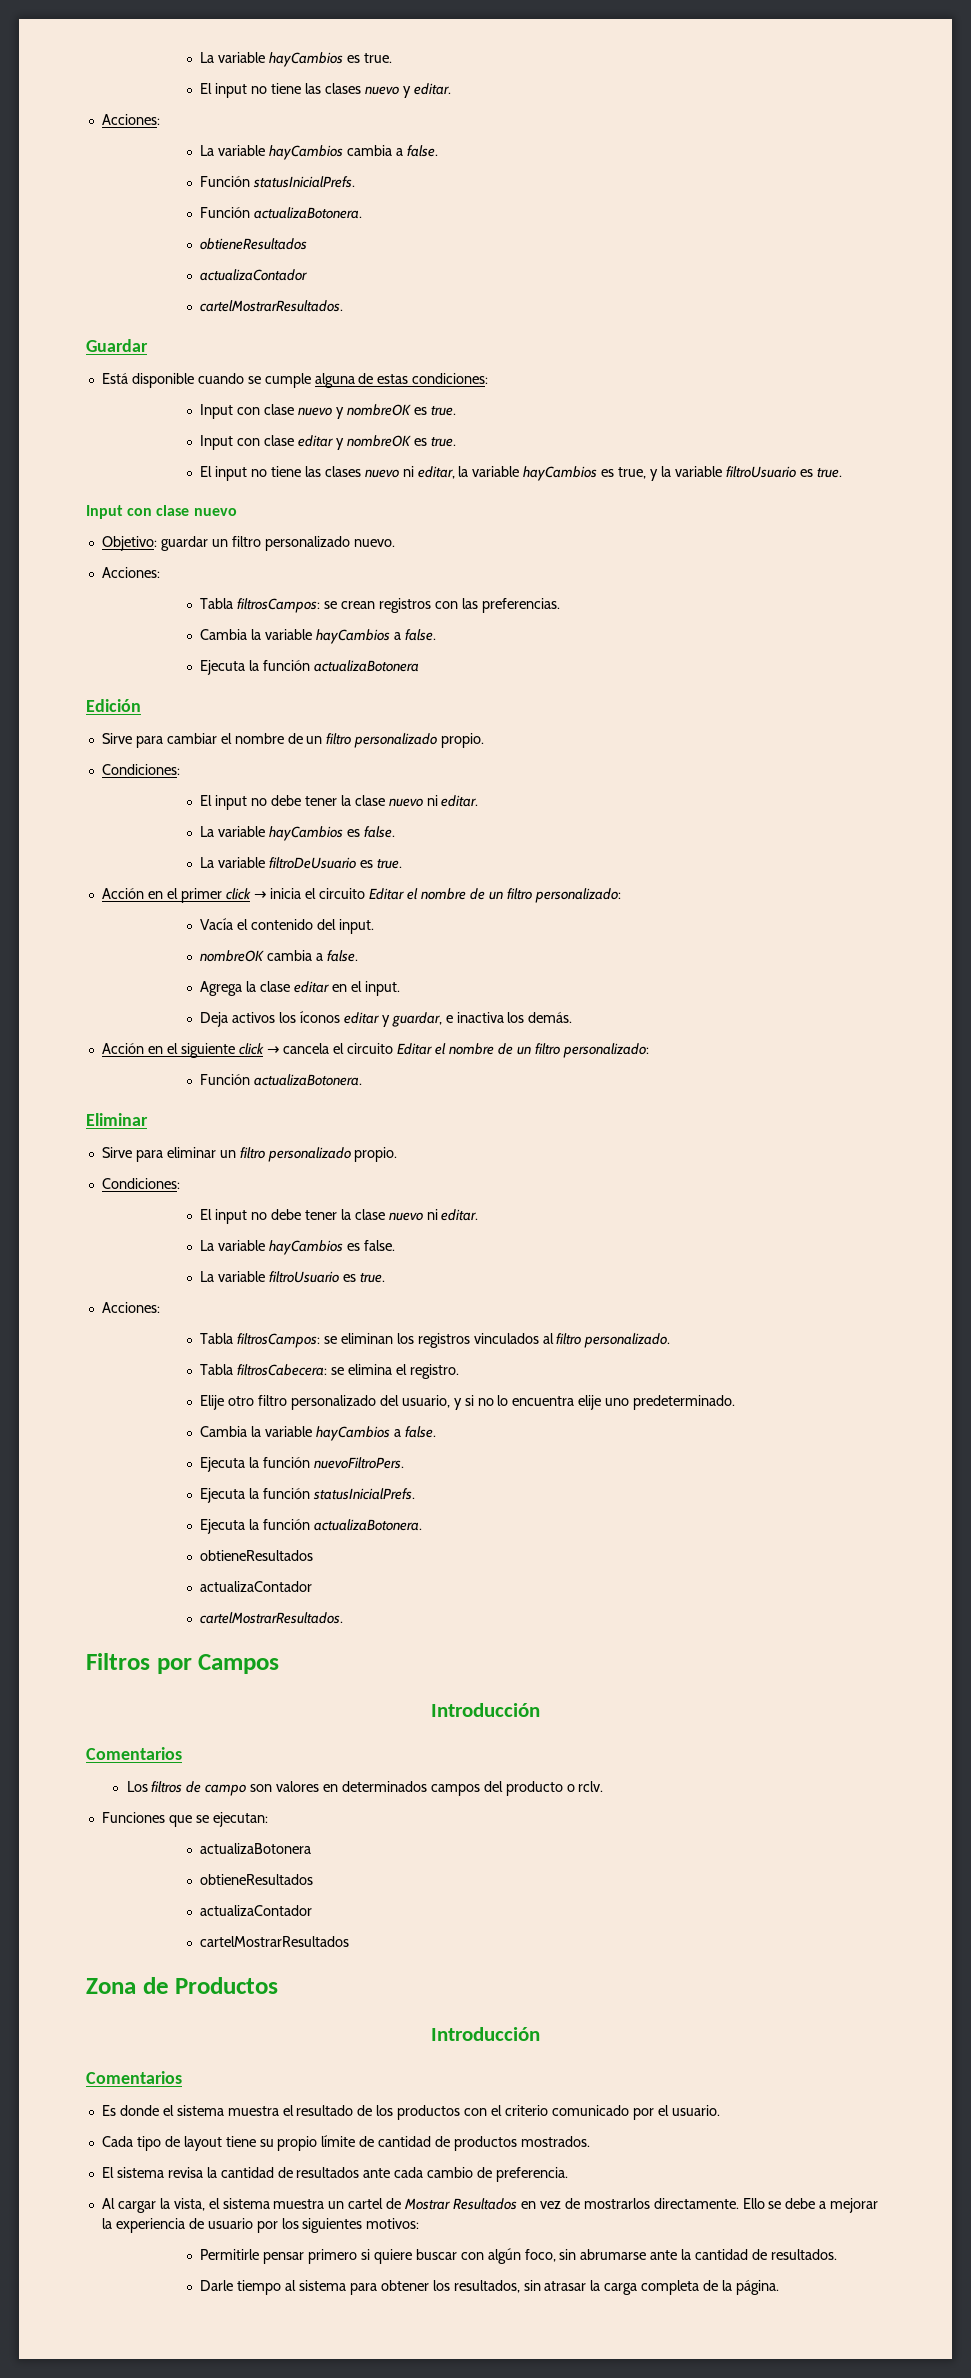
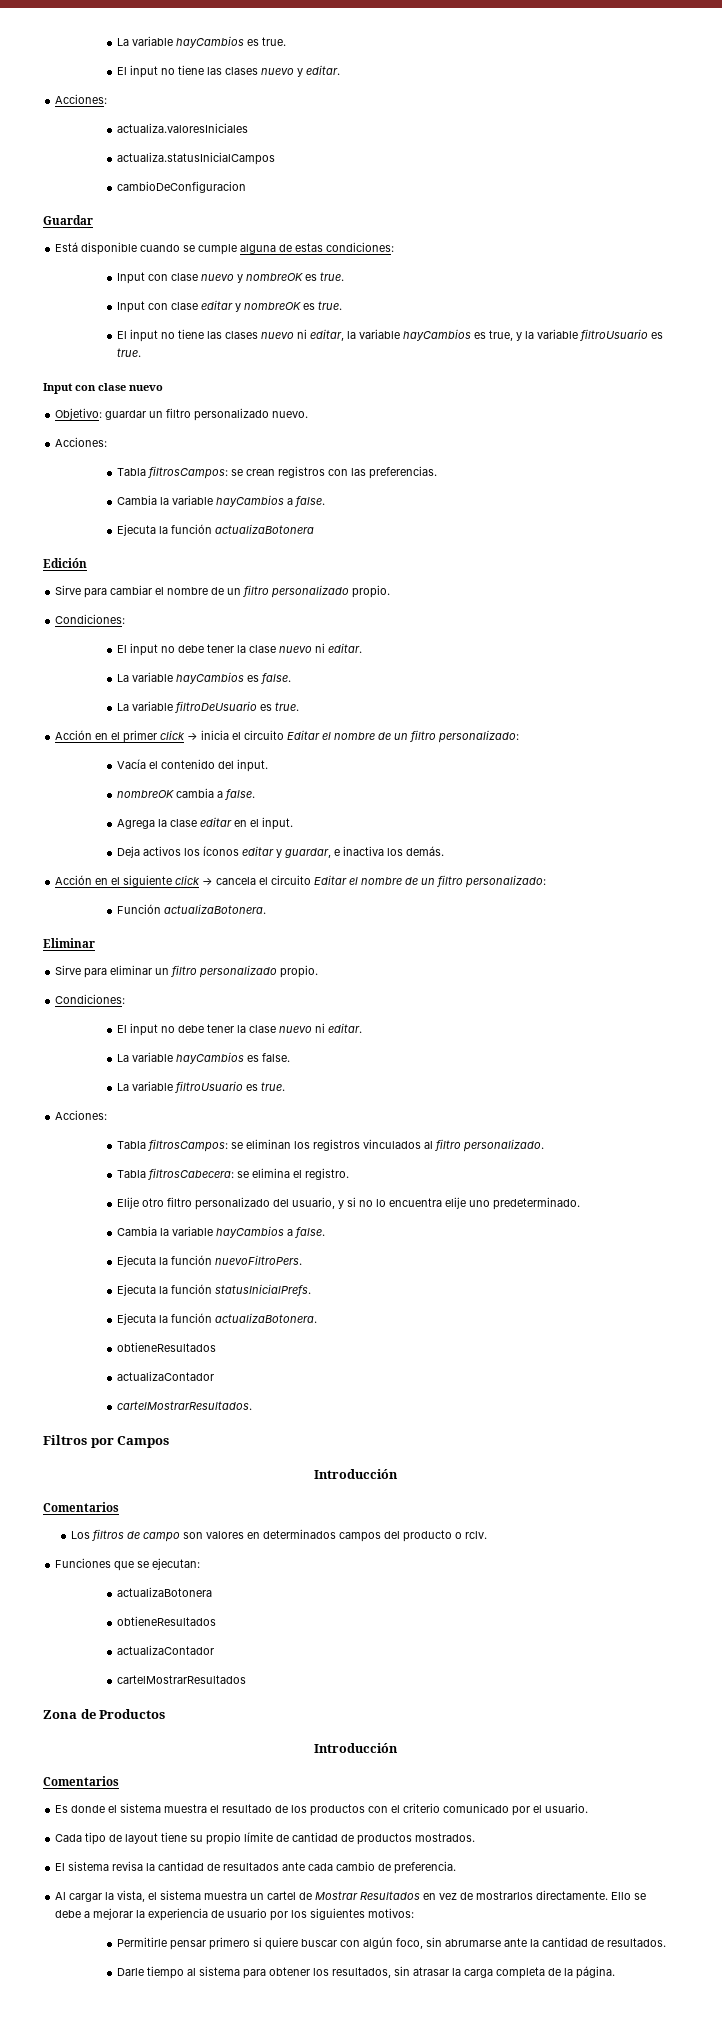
- La variable hayCambios cambia a false.
- Función statusInicialPrefs.
- Función actualizaBotonera.
- obtieneResultados
- actualizaContador
- cartelMostrarResultados.
+ actualiza.valoresIniciales
+ actualiza.statusInicialCampos
+ cambioDeConfiguracion

